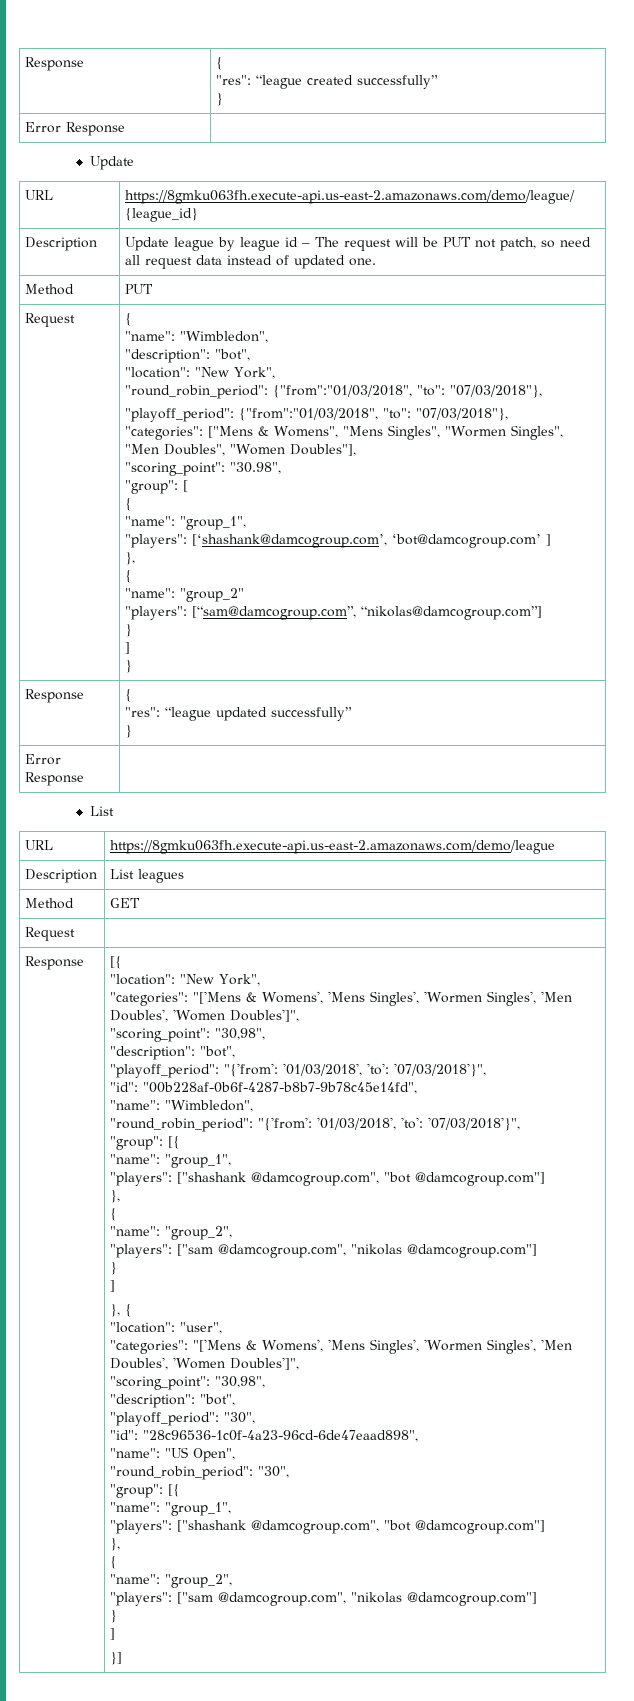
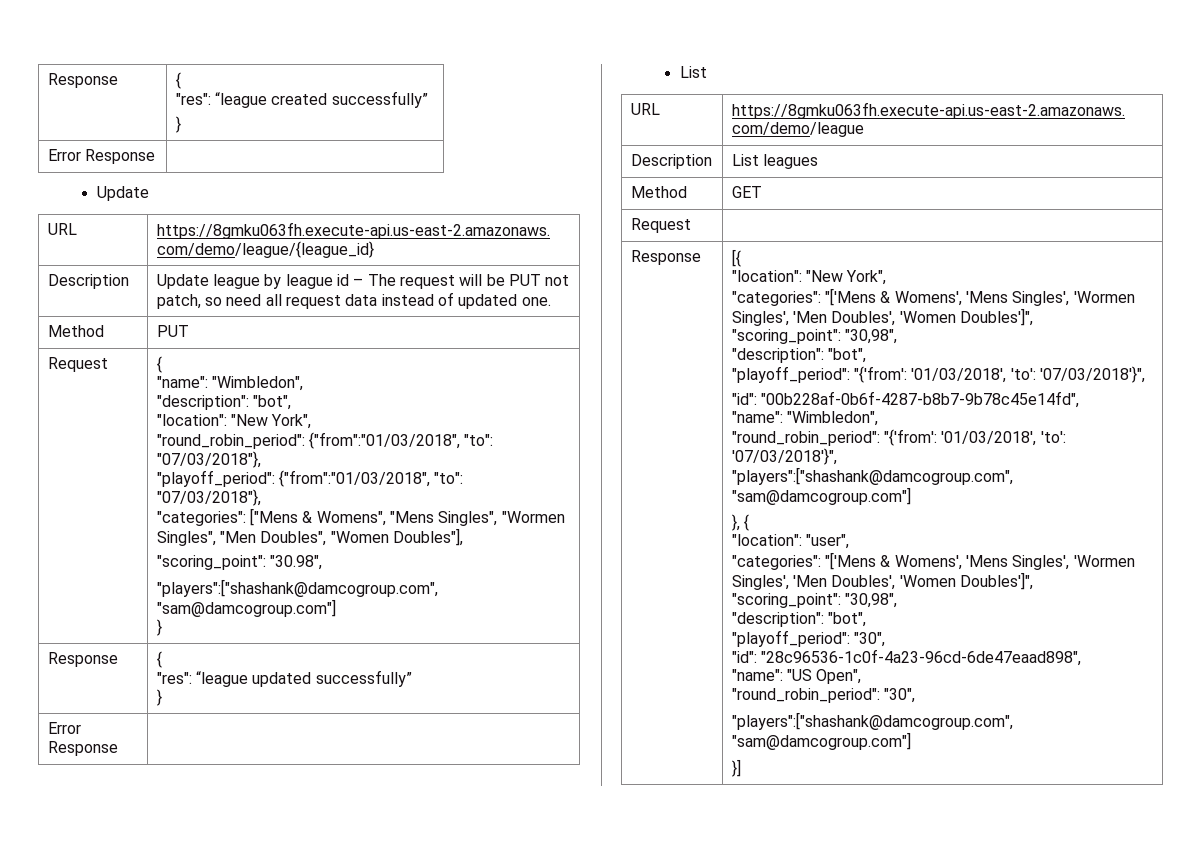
  "scoring_point": "30.98",
- "group": [
- {
- "name": "group_1",
- "players": [‘shashank@damcogroup.com’, ‘bot@damcogroup.com’ ]
- },
- {
- "name": "group_2"
- "players": [“sam@damcogroup.com”, “nikolas@damcogroup.com”]
- }
- ]
+ "players":["shashank@damcogroup.com", "sam@damcogroup.com"]
  "round_robin_period": "{'from': '01/03/2018', 'to': '07/03/2018'}",
- "group": [{
- "name": "group_1",
- "players": ["shashank @damcogroup.com", "bot @damcogroup.com"]
- },
- {
- "name": "group_2",
- "players": ["sam @damcogroup.com", "nikolas @damcogroup.com"]
- }
- ]
+ "players":["shashank@damcogroup.com", "sam@damcogroup.com"]
  "round_robin_period": "30",
- "group": [{
- "name": "group_1",
- "players": ["shashank @damcogroup.com", "bot @damcogroup.com"]
- },
- {
- "name": "group_2",
- "players": ["sam @damcogroup.com", "nikolas @damcogroup.com"]
- }
- ]
+ "players":["shashank@damcogroup.com", "sam@damcogroup.com"]

